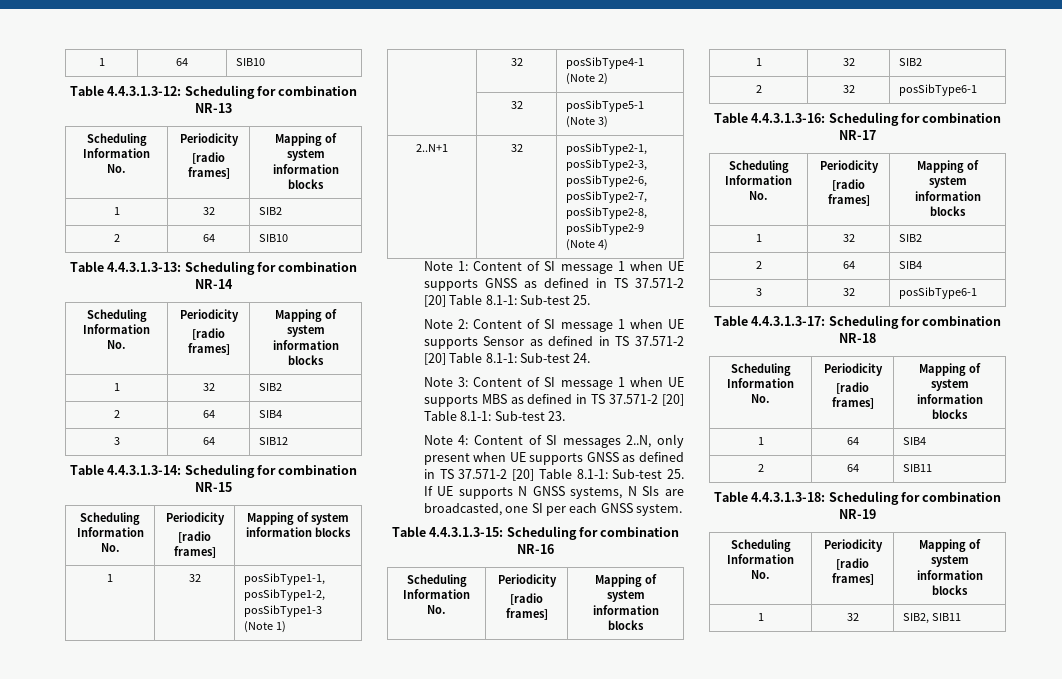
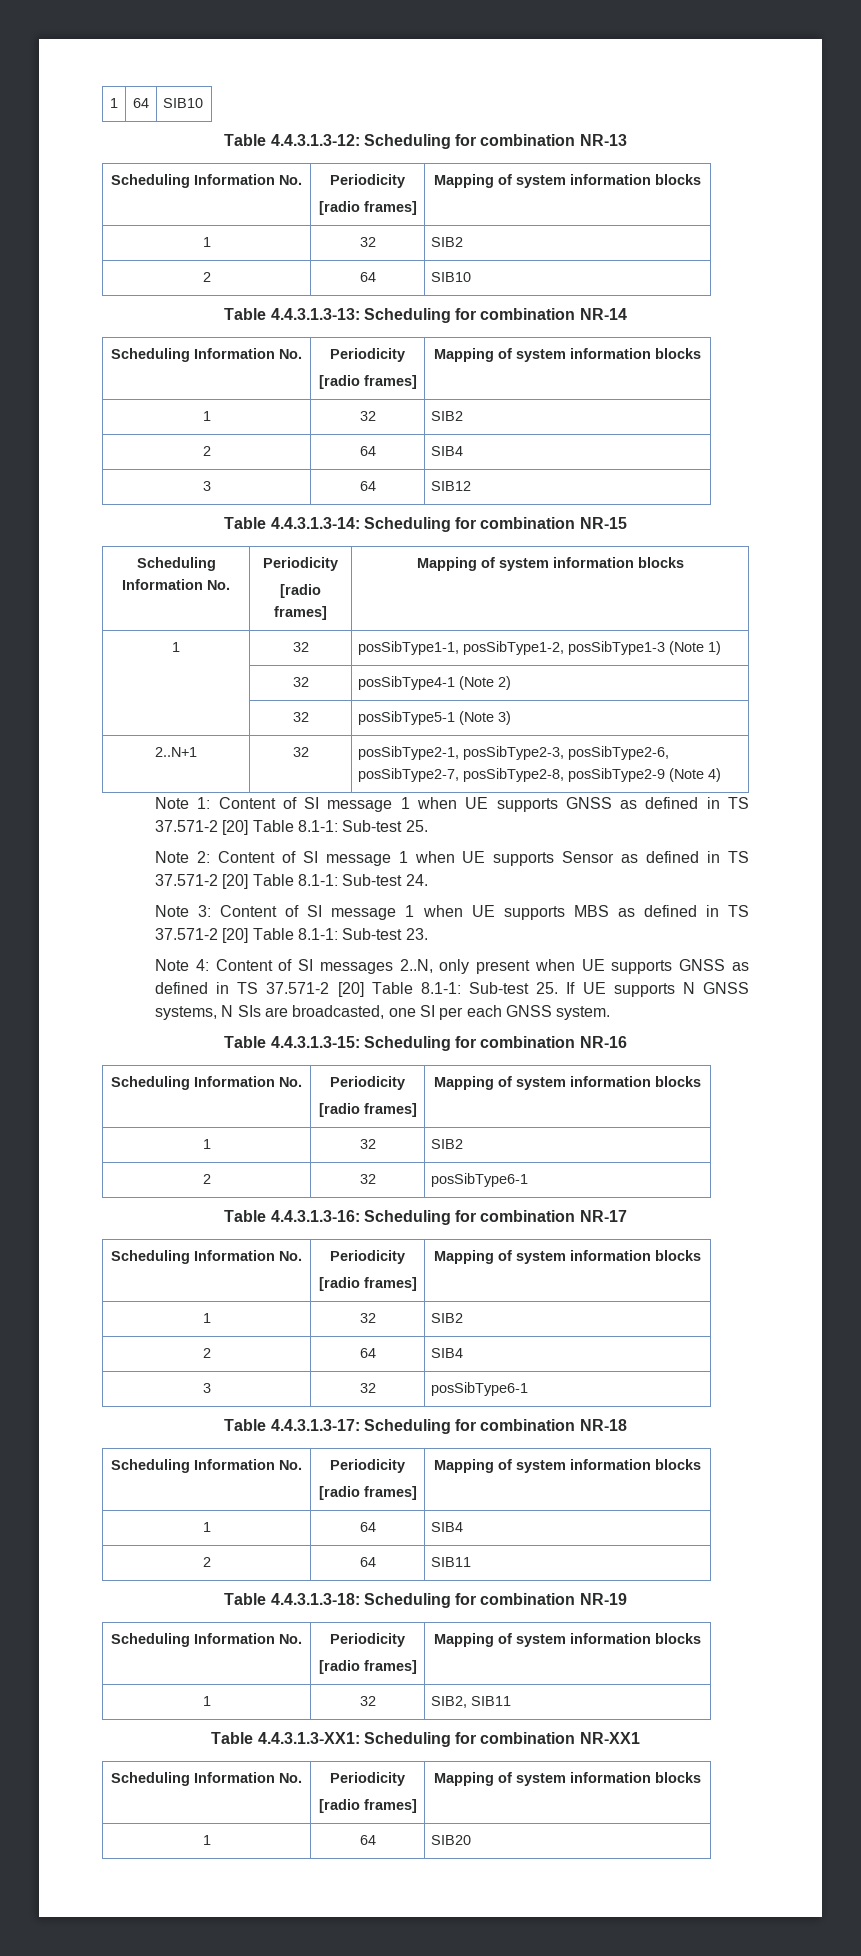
+ Table 4.4.3.1.3-XX1: Scheduling for combination NR-XX1
+ Scheduling Information No. | Periodicity
+ [radio frames] | Mapping of system information blocks
+ 1 | 64 | SIB20

